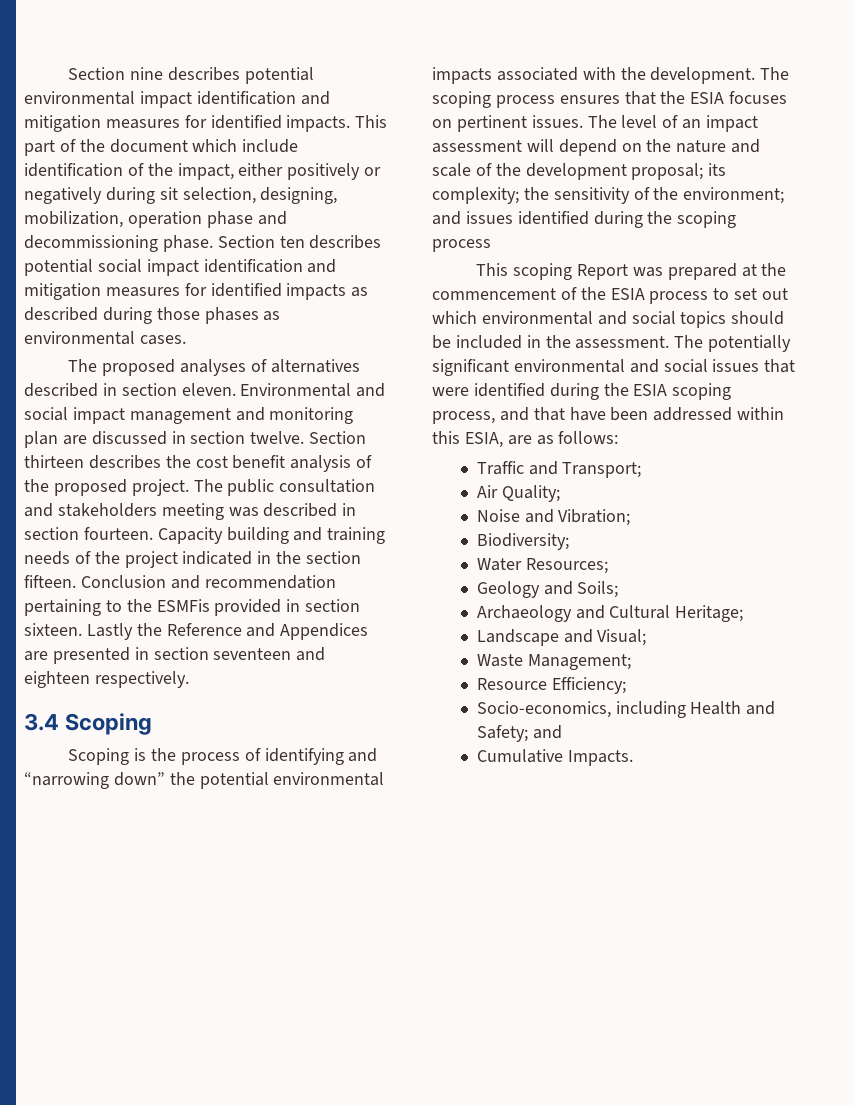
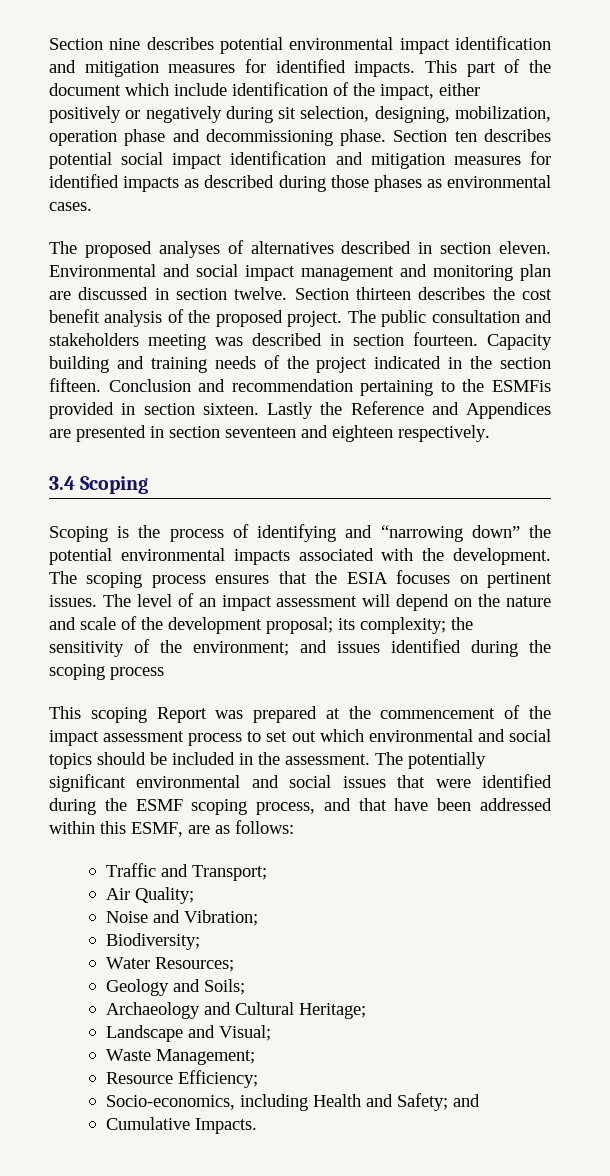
- This scoping Report was prepared at the commencement of the ESIA process to set out which environmental and social topics should be included in the assessment.
+ This scoping Report was prepared at the commencement of the impact assessment process to set out which environmental and social topics should be included in the assessment.
- The potentially significant environmental and social issues that were identified during the ESIA scoping process, and that have been addressed within this ESIA, are as follows:
+ The potentially significant environmental and social issues that were identified during the ESMF scoping process, and that have been addressed within this ESMF, are as follows:

